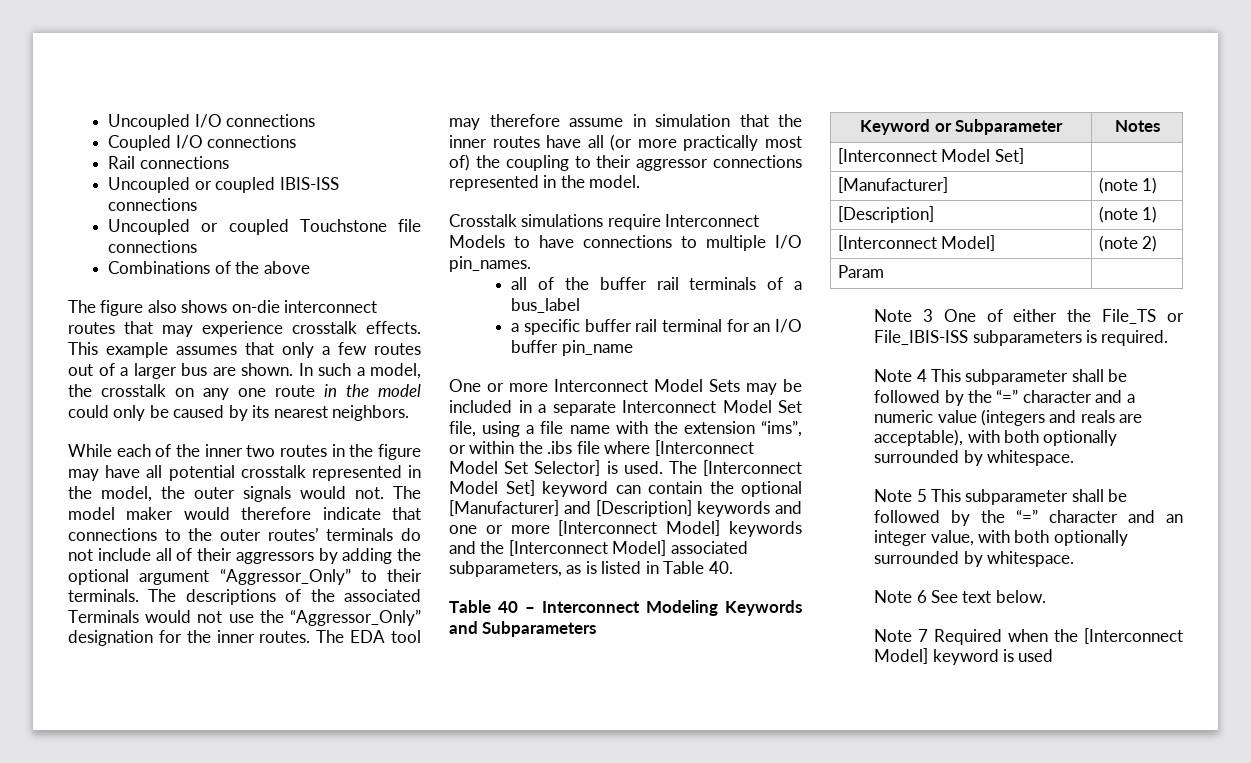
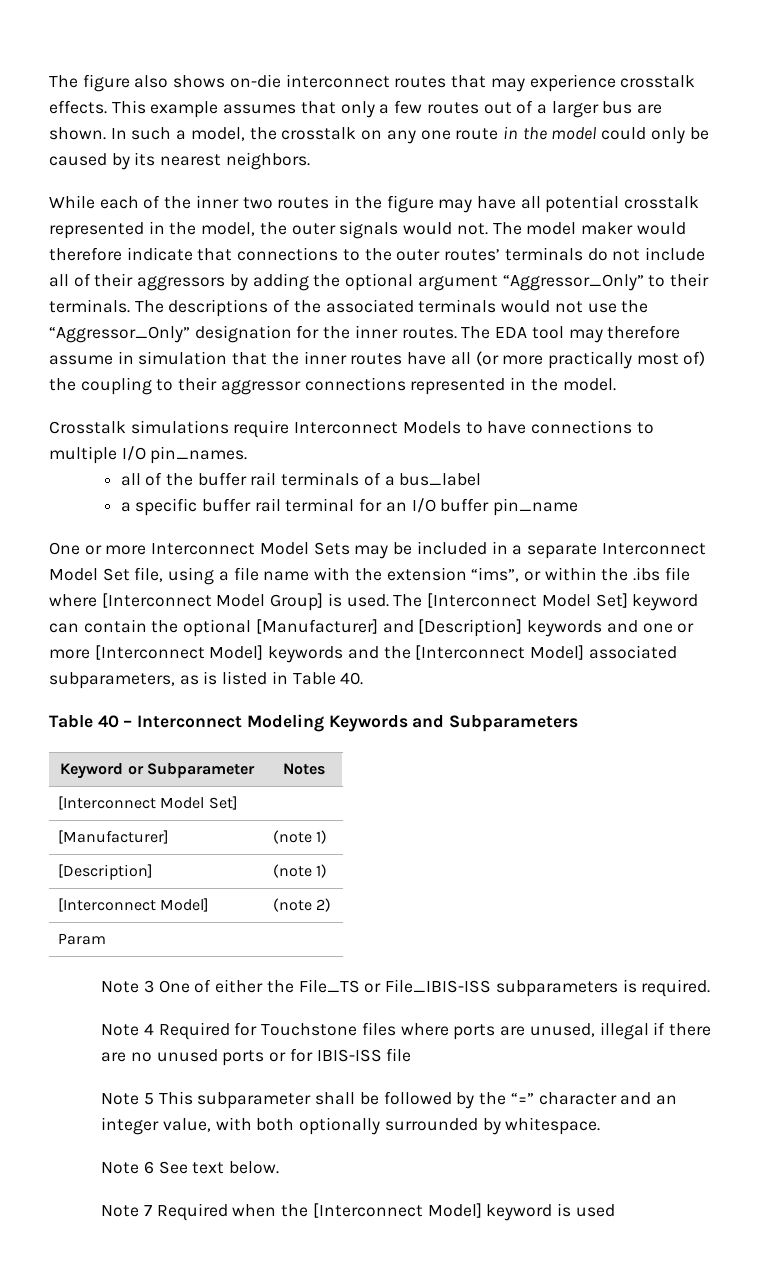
- Uncoupled I/O connections
- Coupled I/O connections
- Rail connections
- Uncoupled or coupled IBIS-ISS connections
- Uncoupled or coupled Touchstone file connections
- Combinations of the above
- The descriptions of the associated Terminals would not use the “Aggressor_Only” designation for the inner routes.
+ The descriptions of the associated terminals would not use the “Aggressor_Only” designation for the inner routes.
- One or more Interconnect Model Sets may be included in a separate Interconnect Model Set file, using a file name with the extension “ims”, or within the .ibs file where [Interconnect Model Set Selector] is used.
+ One or more Interconnect Model Sets may be included in a separate Interconnect Model Set file, using a file name with the extension “ims”, or within the .ibs file where [Interconnect Model Group] is used.
- Note 4 This subparameter shall be followed by the “=” character and a numeric value (integers and reals are acceptable), with both optionally surrounded by whitespace.
+ Note 4 Required for Touchstone files where ports are unused, illegal if there are no unused ports or for IBIS-ISS file

